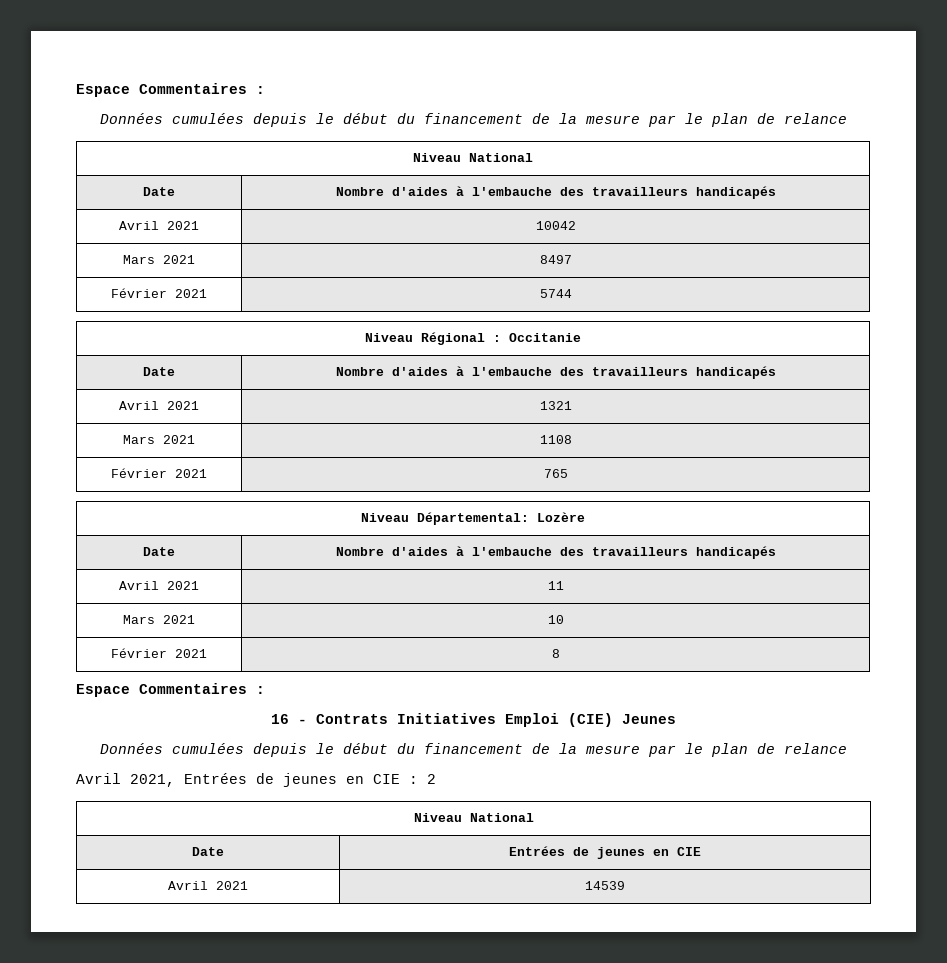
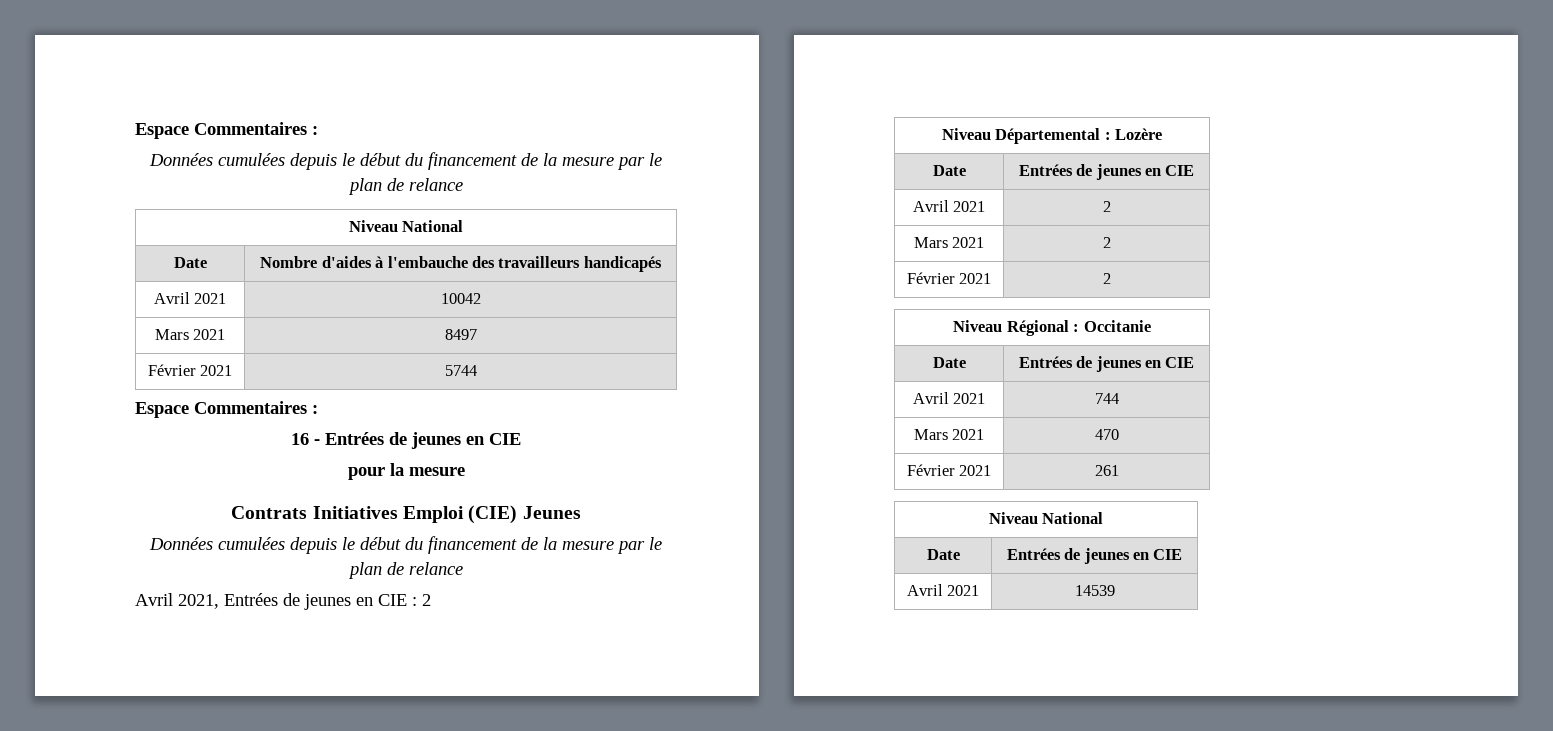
- Niveau Régional : Occitanie
- Date | Nombre d'aides à l'embauche des travailleurs handicapés
- Avril 2021 | 1321
- Mars 2021 | 1108
- Février 2021 | 765
- Niveau Départemental: Lozère
- Date | Nombre d'aides à l'embauche des travailleurs handicapés
- Avril 2021 | 11
- Mars 2021 | 10
- Février 2021 | 8
- 16 - Contrats Initiatives Emploi (CIE) Jeunes
+ 16 - Entrées de jeunes en CIE
+ pour la mesure
+ Contrats Initiatives Emploi (CIE) Jeunes
+ Niveau Départemental : Lozère
+ Date | Entrées de jeunes en CIE
+ Avril 2021 | 2
+ Mars 2021 | 2
+ Février 2021 | 2
+ Niveau Régional : Occitanie
+ Date | Entrées de jeunes en CIE
+ Avril 2021 | 744
+ Mars 2021 | 470
+ Février 2021 | 261

